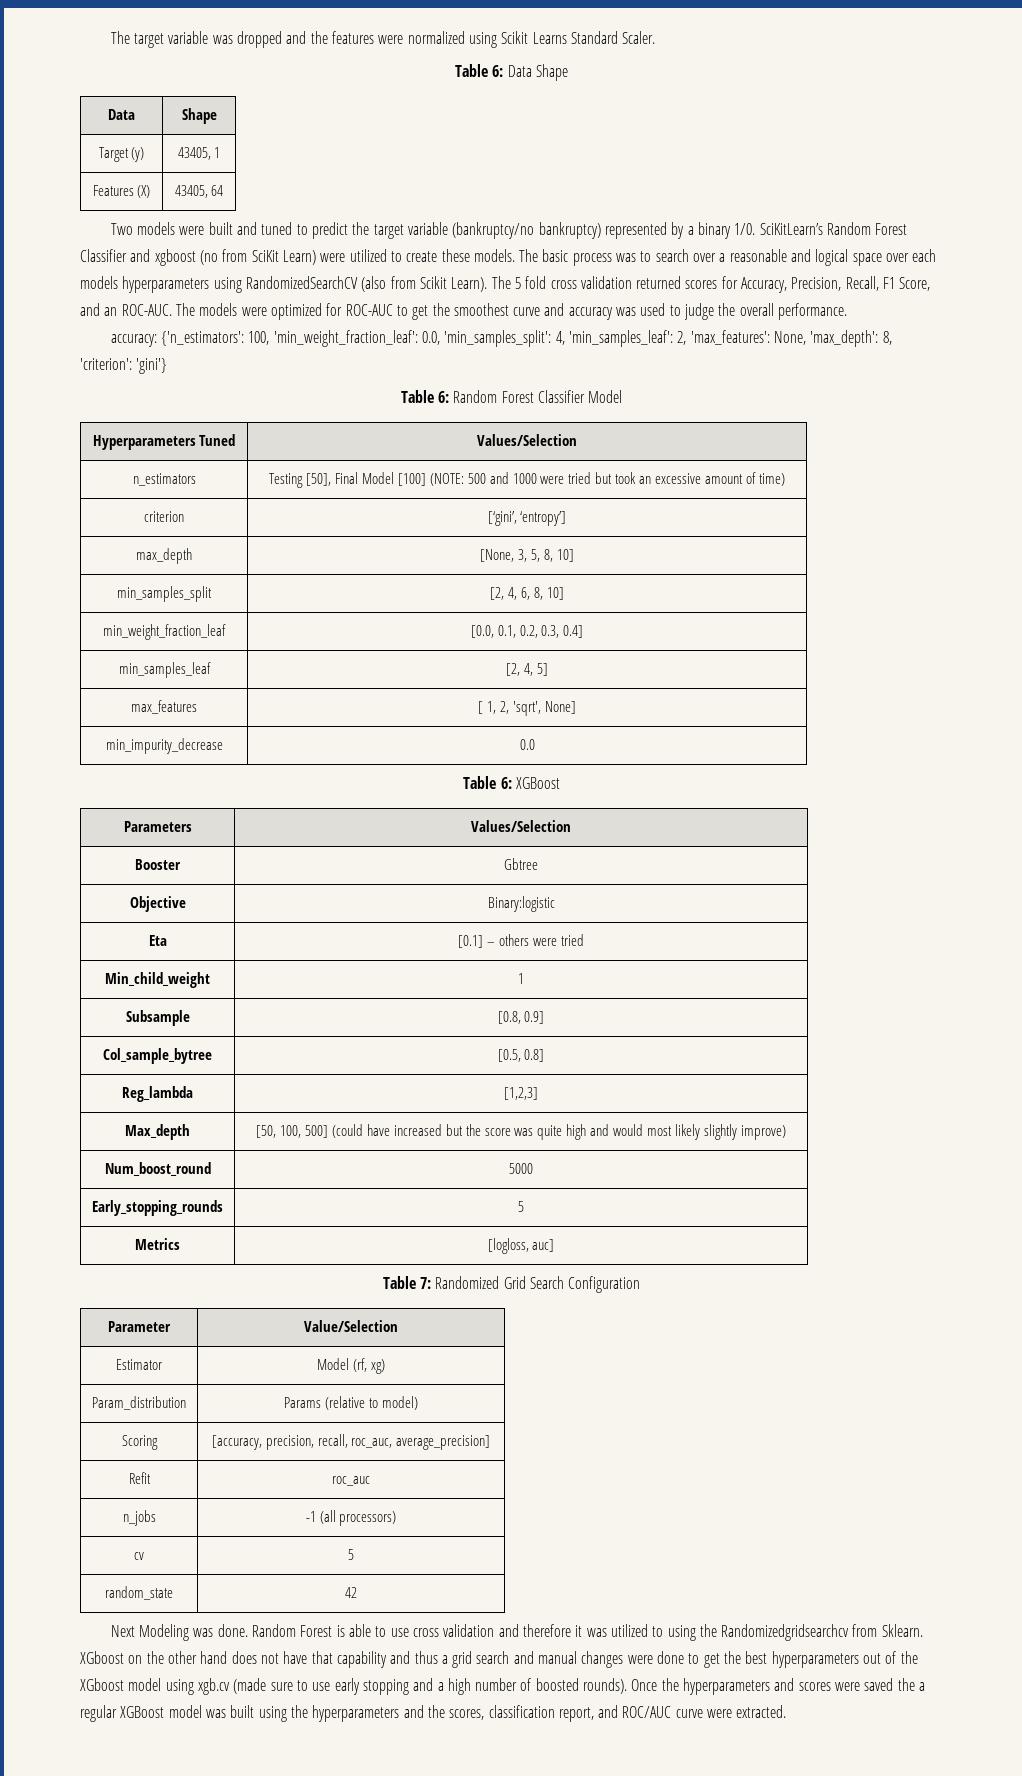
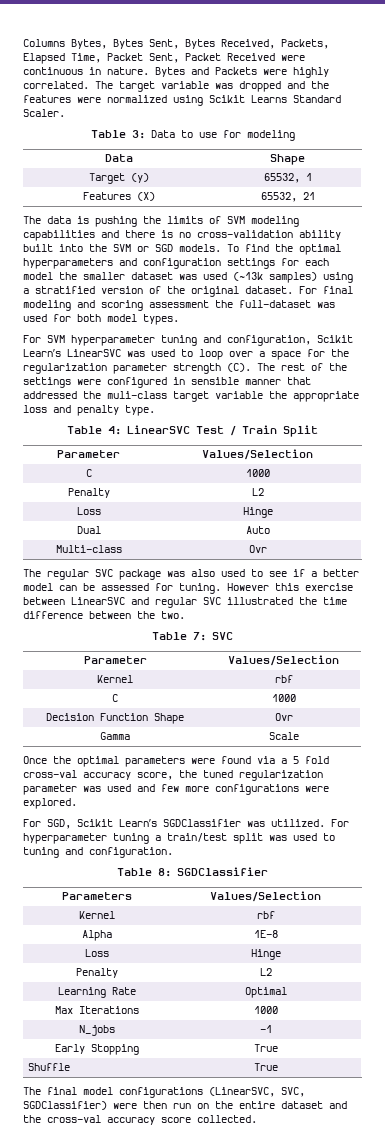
+ Columns Bytes, Bytes Sent, Bytes Received, Packets, Elapsed Time, Packet Sent, Packet Received were continuous in nature. Bytes and Packets were highly correlated.
- Table 6: Data Shape
+ Table 3: Data to use for modeling
- Target (y) | 43405, 1
+ Target (y) | 65532, 1
- Features (X) | 43405, 64
- Two models were built and tuned to predict the target variable (bankruptcy/no bankruptcy) represented by a binary 1/0. SciKitLearn’s Random Forest Classifier and xgboost (no from SciKit Learn) were utilized to create these models. The basic process was to search over a reasonable and logical space over each models hyperparameters using RandomizedSearchCV (also from Scikit Learn). The 5 fold cross validation returned scores for Accuracy, Precision, Recall, F1 Score, and an ROC-AUC. The models were optimized for ROC-AUC to get the smoothest curve and accuracy was used to judge the overall performance.
- accuracy: {'n_estimators': 100, 'min_weight_fraction_leaf': 0.0, 'min_samples_split': 4, 'min_samples_leaf': 2, 'max_features': None, 'max_depth': 8, 'criterion': 'gini'}
- Table 6: Random Forest Classifier Model
- Hyperparameters Tuned | Values/Selection
- n_estimators | Testing [50], Final Model [100] (NOTE: 500 and 1000 were tried but took an excessive amount of time)
- criterion | [‘gini’, ‘entropy’]
- max_depth | [None, 3, 5, 8, 10]
- min_samples_split | [2, 4, 6, 8, 10]
- min_weight_fraction_leaf | [0.0, 0.1, 0.2, 0.3, 0.4]
- min_samples_leaf | [2, 4, 5]
- max_features | [ 1, 2, 'sqrt', None]
- min_impurity_decrease | 0.0
- Table 6: XGBoost
+ Features (X) | 65532, 21
+ The data is pushing the limits of SVM modeling capabilities and there is no cross-validation ability built into the SVM or SGD models. To find the optimal hyperparameters and configuration settings for each model the smaller dataset was used (~13k samples) using a stratified version of the original dataset. For final modeling and scoring assessment the full-dataset was used for both model types.
+ For SVM hyperparameter tuning and configuration, Scikit Learn’s LinearSVC was used to loop over a space for the regularization parameter strength (C). The rest of the settings were configured in sensible manner that addressed the muli-class target variable the appropriate loss and penalty type.
+ Table 4: LinearSVC Test / Train Split
+ Parameter | Values/Selection
+ C | 1000
+ Penalty | L2
+ Loss | Hinge
+ Dual | Auto
+ Multi-class | Ovr
+ The regular SVC package was also used to see if a better model can be assessed for tuning. However this exercise between LinearSVC and regular SVC illustrated the time difference between the two.
+ Table 7: SVC
+ Parameter | Values/Selection
+ Kernel | rbf
+ C | 1000
+ Decision Function Shape | Ovr
+ Gamma | Scale
+ Once the optimal parameters were found via a 5 fold cross-val accuracy score, the tuned regularization parameter was used and few more configurations were explored.
+ For SGD, Scikit Learn’s SGDClassifier was utilized. For hyperparameter tuning a train/test split was used to tuning and configuration.
+ Table 8: SGDClassifier
  Parameters | Values/Selection
- Booster | Gbtree
- Objective | Binary:logistic
- Eta | [0.1] – others were tried
- Min_child_weight | 1
- Subsample | [0.8, 0.9]
- Col_sample_bytree | [0.5, 0.8]
- Reg_lambda | [1,2,3]
- Max_depth | [50, 100, 500] (could have increased but the score was quite high and would most likely slightly improve)
- Num_boost_round | 5000
- Early_stopping_rounds | 5
- Metrics | [logloss, auc]
- Table 7: Randomized Grid Search Configuration
- Parameter | Value/Selection
- Estimator | Model (rf, xg)
- Param_distribution | Params (relative to model)
- Scoring | [accuracy, precision, recall, roc_auc, average_precision]
- Refit | roc_auc
- n_jobs | -1 (all processors)
- cv | 5
- random_state | 42
- Next Modeling was done. Random Forest is able to use cross validation and therefore it was utilized to using the Randomizedgridsearchcv from Sklearn. XGboost on the other hand does not have that capability and thus a grid search and manual changes were done to get the best hyperparameters out of the XGboost model using xgb.cv (made sure to use early stopping and a high number of boosted rounds). Once the hyperparameters and scores were saved the a regular XGBoost model was built using the hyperparameters and the scores, classification report, and ROC/AUC curve were extracted.
+ Kernel | rbf
+ Alpha | 1E-8
+ Loss | Hinge
+ Penalty | L2
+ Learning Rate | Optimal
+ Max Iterations | 1000
+ N_jobs | -1
+ Early Stopping | True
+ Shuffle | True
+ The final model configurations (LinearSVC, SVC, SGDClassifier) were then run on the entire dataset and the cross-val accuracy score collected.

